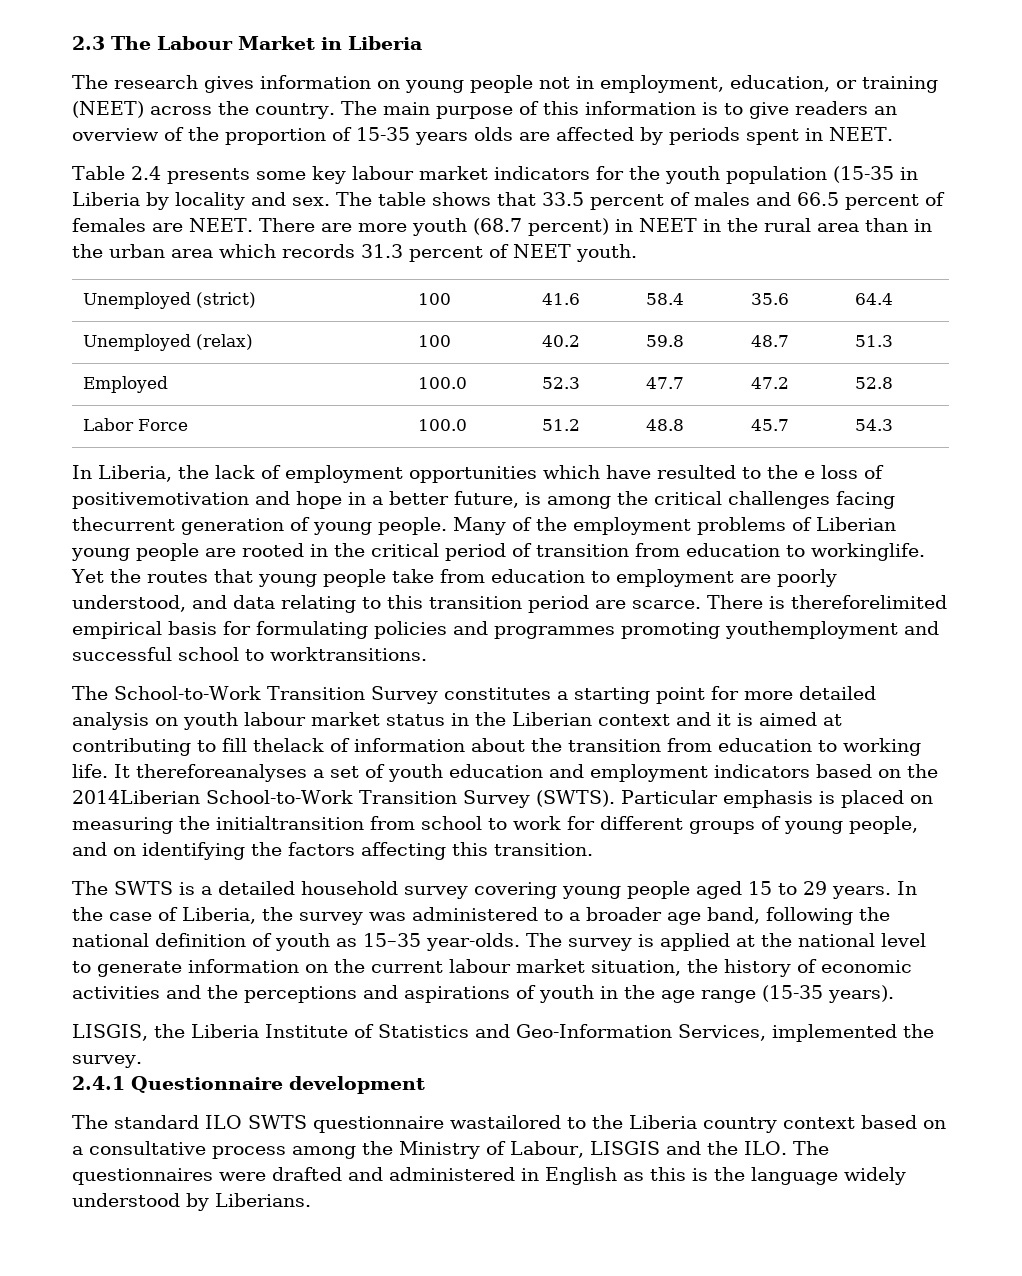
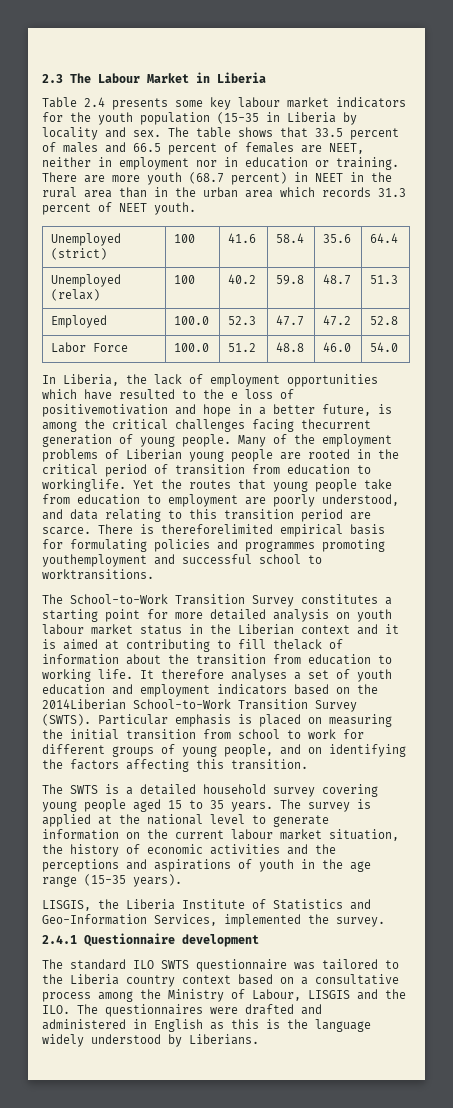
- The research gives information on young people not in employment, education, or training (NEET) across the country. The main purpose of this information is to give readers an overview of the proportion of 15-35 years olds are affected by periods spent in NEET.
- The table shows that 33.5 percent of males and 66.5 percent of females are NEET.
+ The table shows that 33.5 percent of males and 66.5 percent of females are NEET, neither in employment nor in education or training.
- Labor Force | 100.0 | 51.2 | 48.8 | 45.7 | 54.3
+ Labor Force | 100.0 | 51.2 | 48.8 | 46.0 | 54.0
- It thereforeanalyses a set of youth education and employment indicators based on the 2014Liberian School-to-Work Transition Survey (SWTS).
+ It therefore analyses a set of youth education and employment indicators based on the 2014Liberian School-to-Work Transition Survey (SWTS).
- Particular emphasis is placed on measuring the initialtransition from school to work for different groups of young people, and on identifying the factors affecting this transition.
+ Particular emphasis is placed on measuring the initial transition from school to work for different groups of young people, and on identifying the factors affecting this transition.
- The SWTS is a detailed household survey covering young people aged 15 to 29 years. In the case of Liberia, the survey was administered to a broader age band, following the national definition of youth as 15–35 year-olds.
+ The SWTS is a detailed household survey covering young people aged 15 to 35 years.
- The standard ILO SWTS questionnaire wastailored to the Liberia country context based on a consultative process among the Ministry of Labour, LISGIS and the ILO. The questionnaires were drafted and administered in English as this is the language widely understood by Liberians.
+ The standard ILO SWTS questionnaire was tailored to the Liberia country context based on a consultative process among the Ministry of Labour, LISGIS and the ILO. The questionnaires were drafted and administered in English as this is the language widely understood by Liberians.

